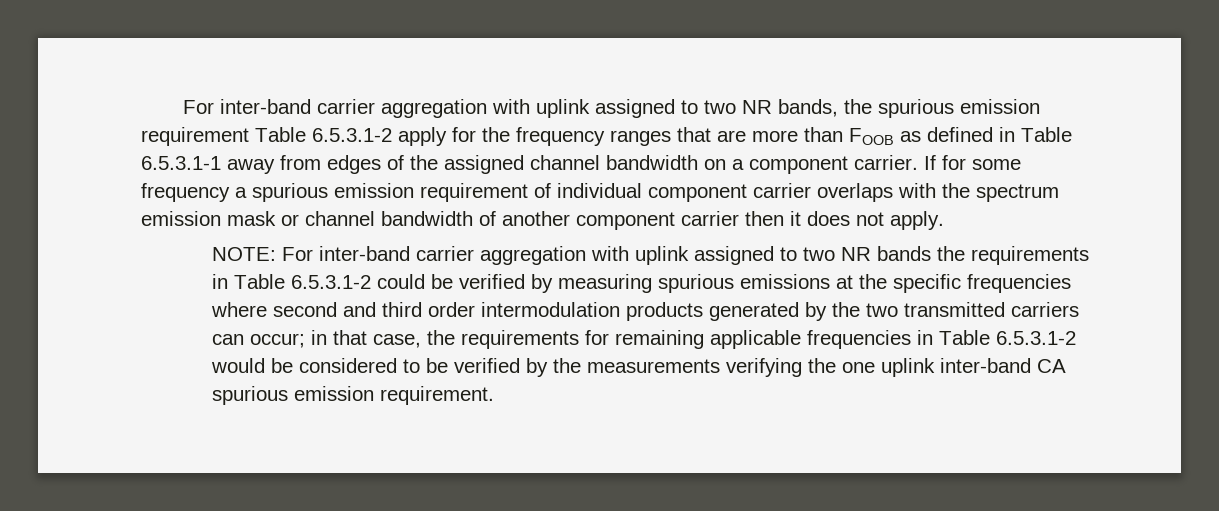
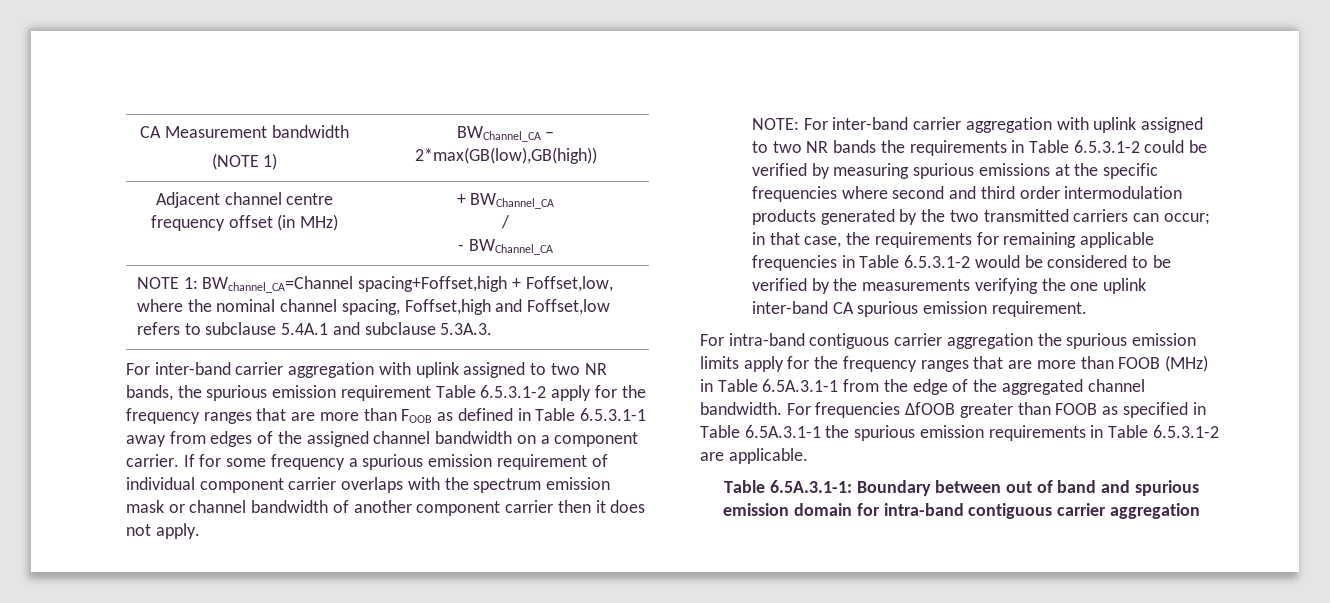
+ CA Measurement bandwidth
+ (NOTE 1) | BWChannel_CA – 2*max(GB(low),GB(high))
+ Adjacent channel centre frequency offset (in MHz) | + BWChannel_CA
+ /
+ - BWChannel_CA
+ NOTE 1: BWchannel_CA=Channel spacing+Foffset,high + Foffset,low, where the nominal channel spacing, Foffset,high and Foffset,low refers to subclause 5.4A.1 and subclause 5.3A.3.
+ For intra-band contiguous carrier aggregation the spurious emission limits apply for the frequency ranges that are more than FOOB (MHz) in Table 6.5A.3.1-1 from the edge of the aggregated channel bandwidth. For frequencies ΔfOOB greater than FOOB as specified in Table 6.5A.3.1-1 the spurious emission requirements in Table 6.5.3.1-2 are applicable.
+ Table 6.5A.3.1-1: Boundary between out of band and spurious emission domain for intra-band contiguous carrier aggregation

